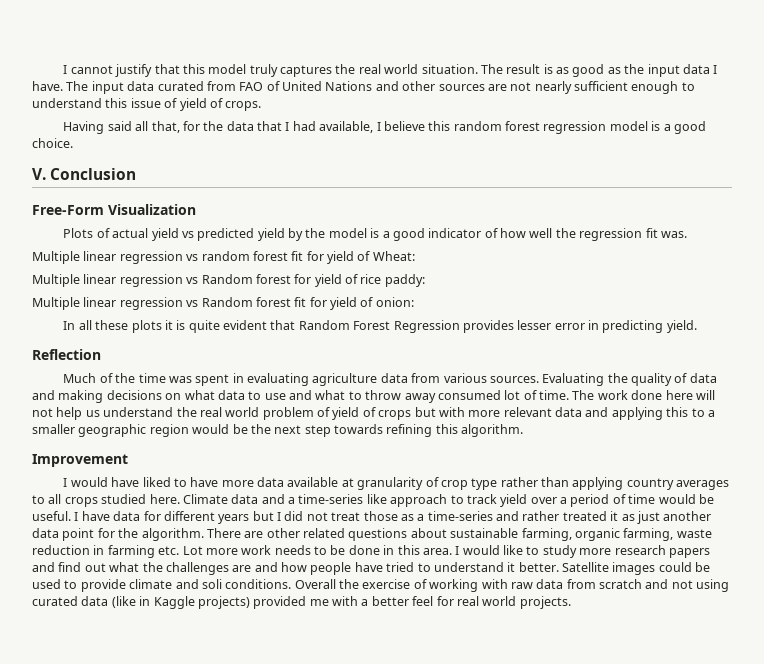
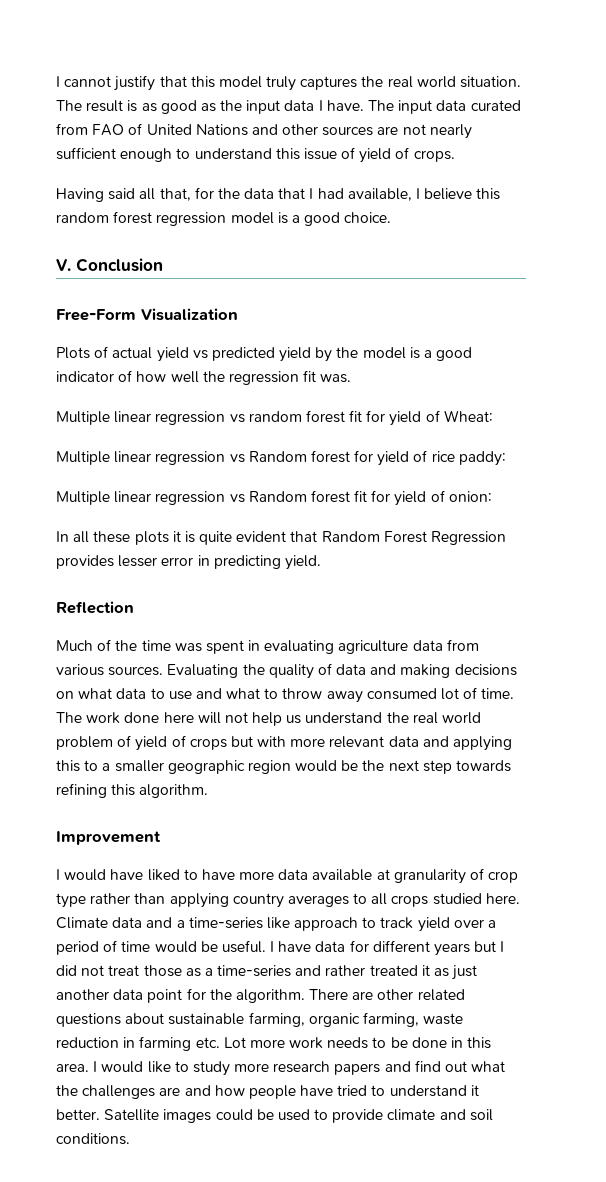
- Satellite images could be used to provide climate and soli conditions. Overall the exercise of working with raw data from scratch and not using curated data (like in Kaggle projects) provided me with a better feel for real world projects.
+ Satellite images could be used to provide climate and soil conditions.

